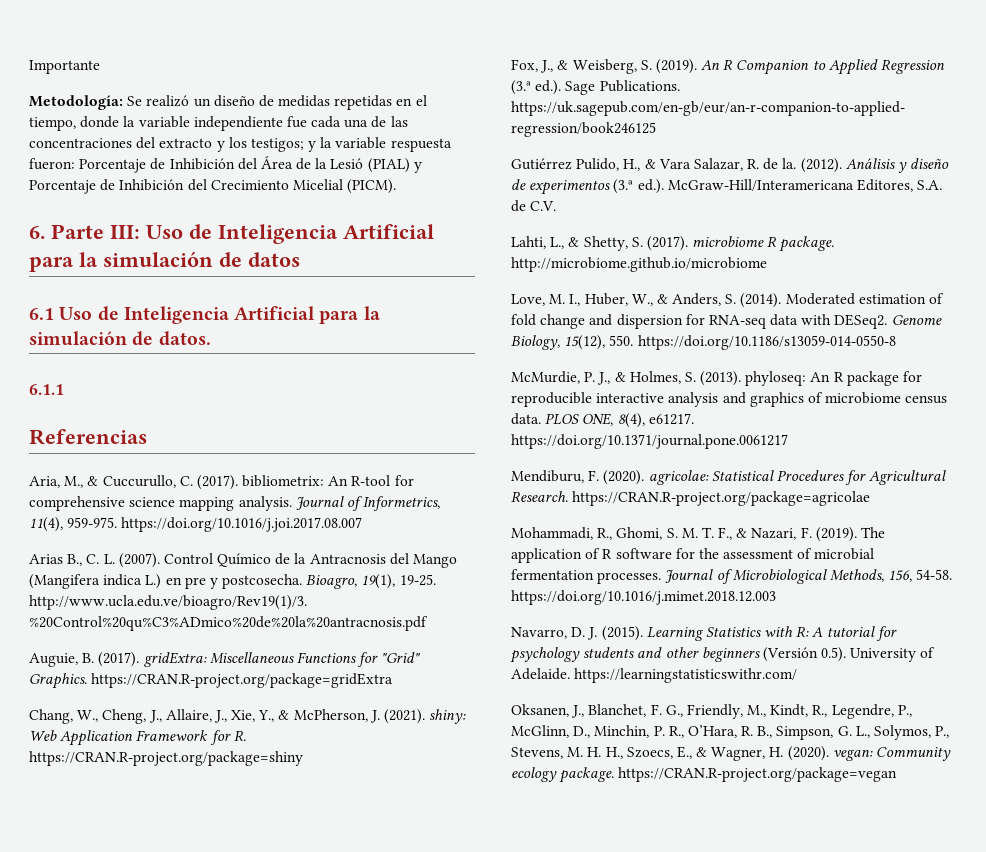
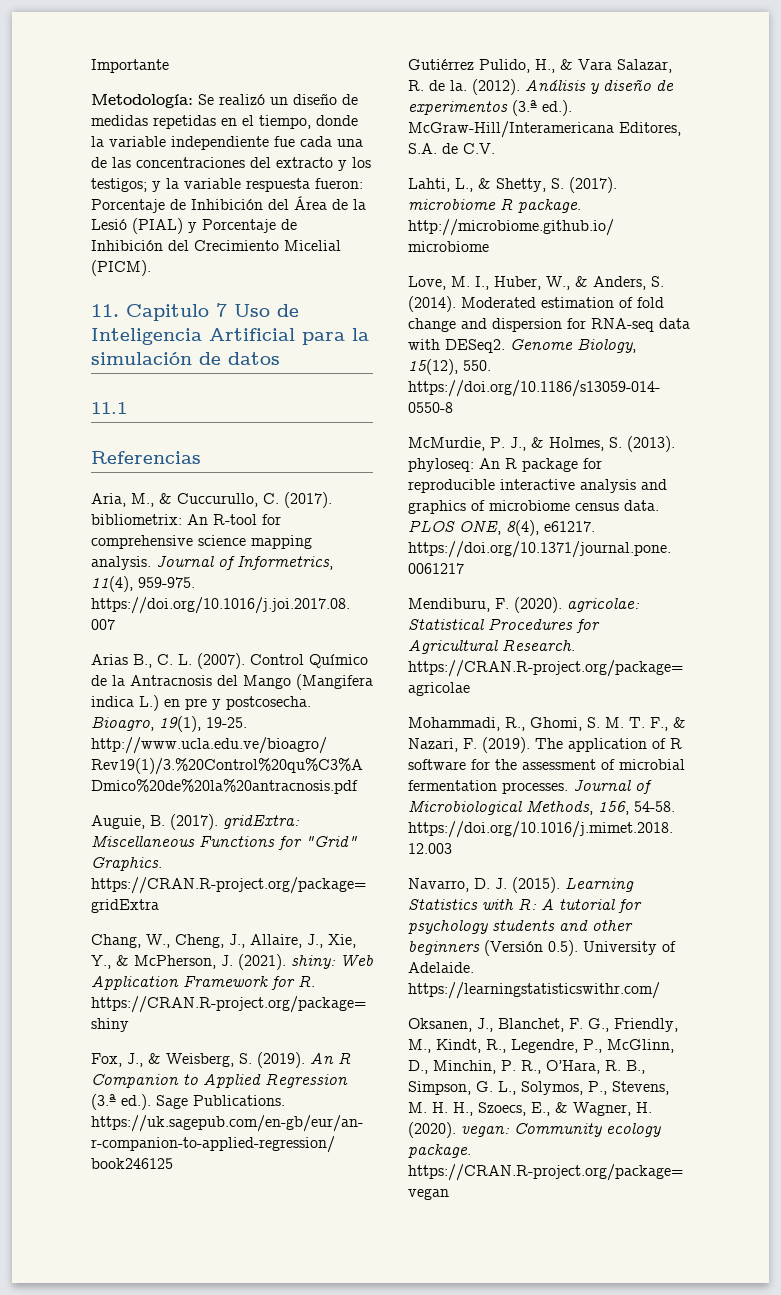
- 6. Parte III: Uso de Inteligencia Artificial para la simulación de datos
+ 11. Capitulo 7 Uso de Inteligencia Artificial para la simulación de datos
- 6.1 Uso de Inteligencia Artificial para la simulación de datos.
- 6.1.1
+ 11.1

